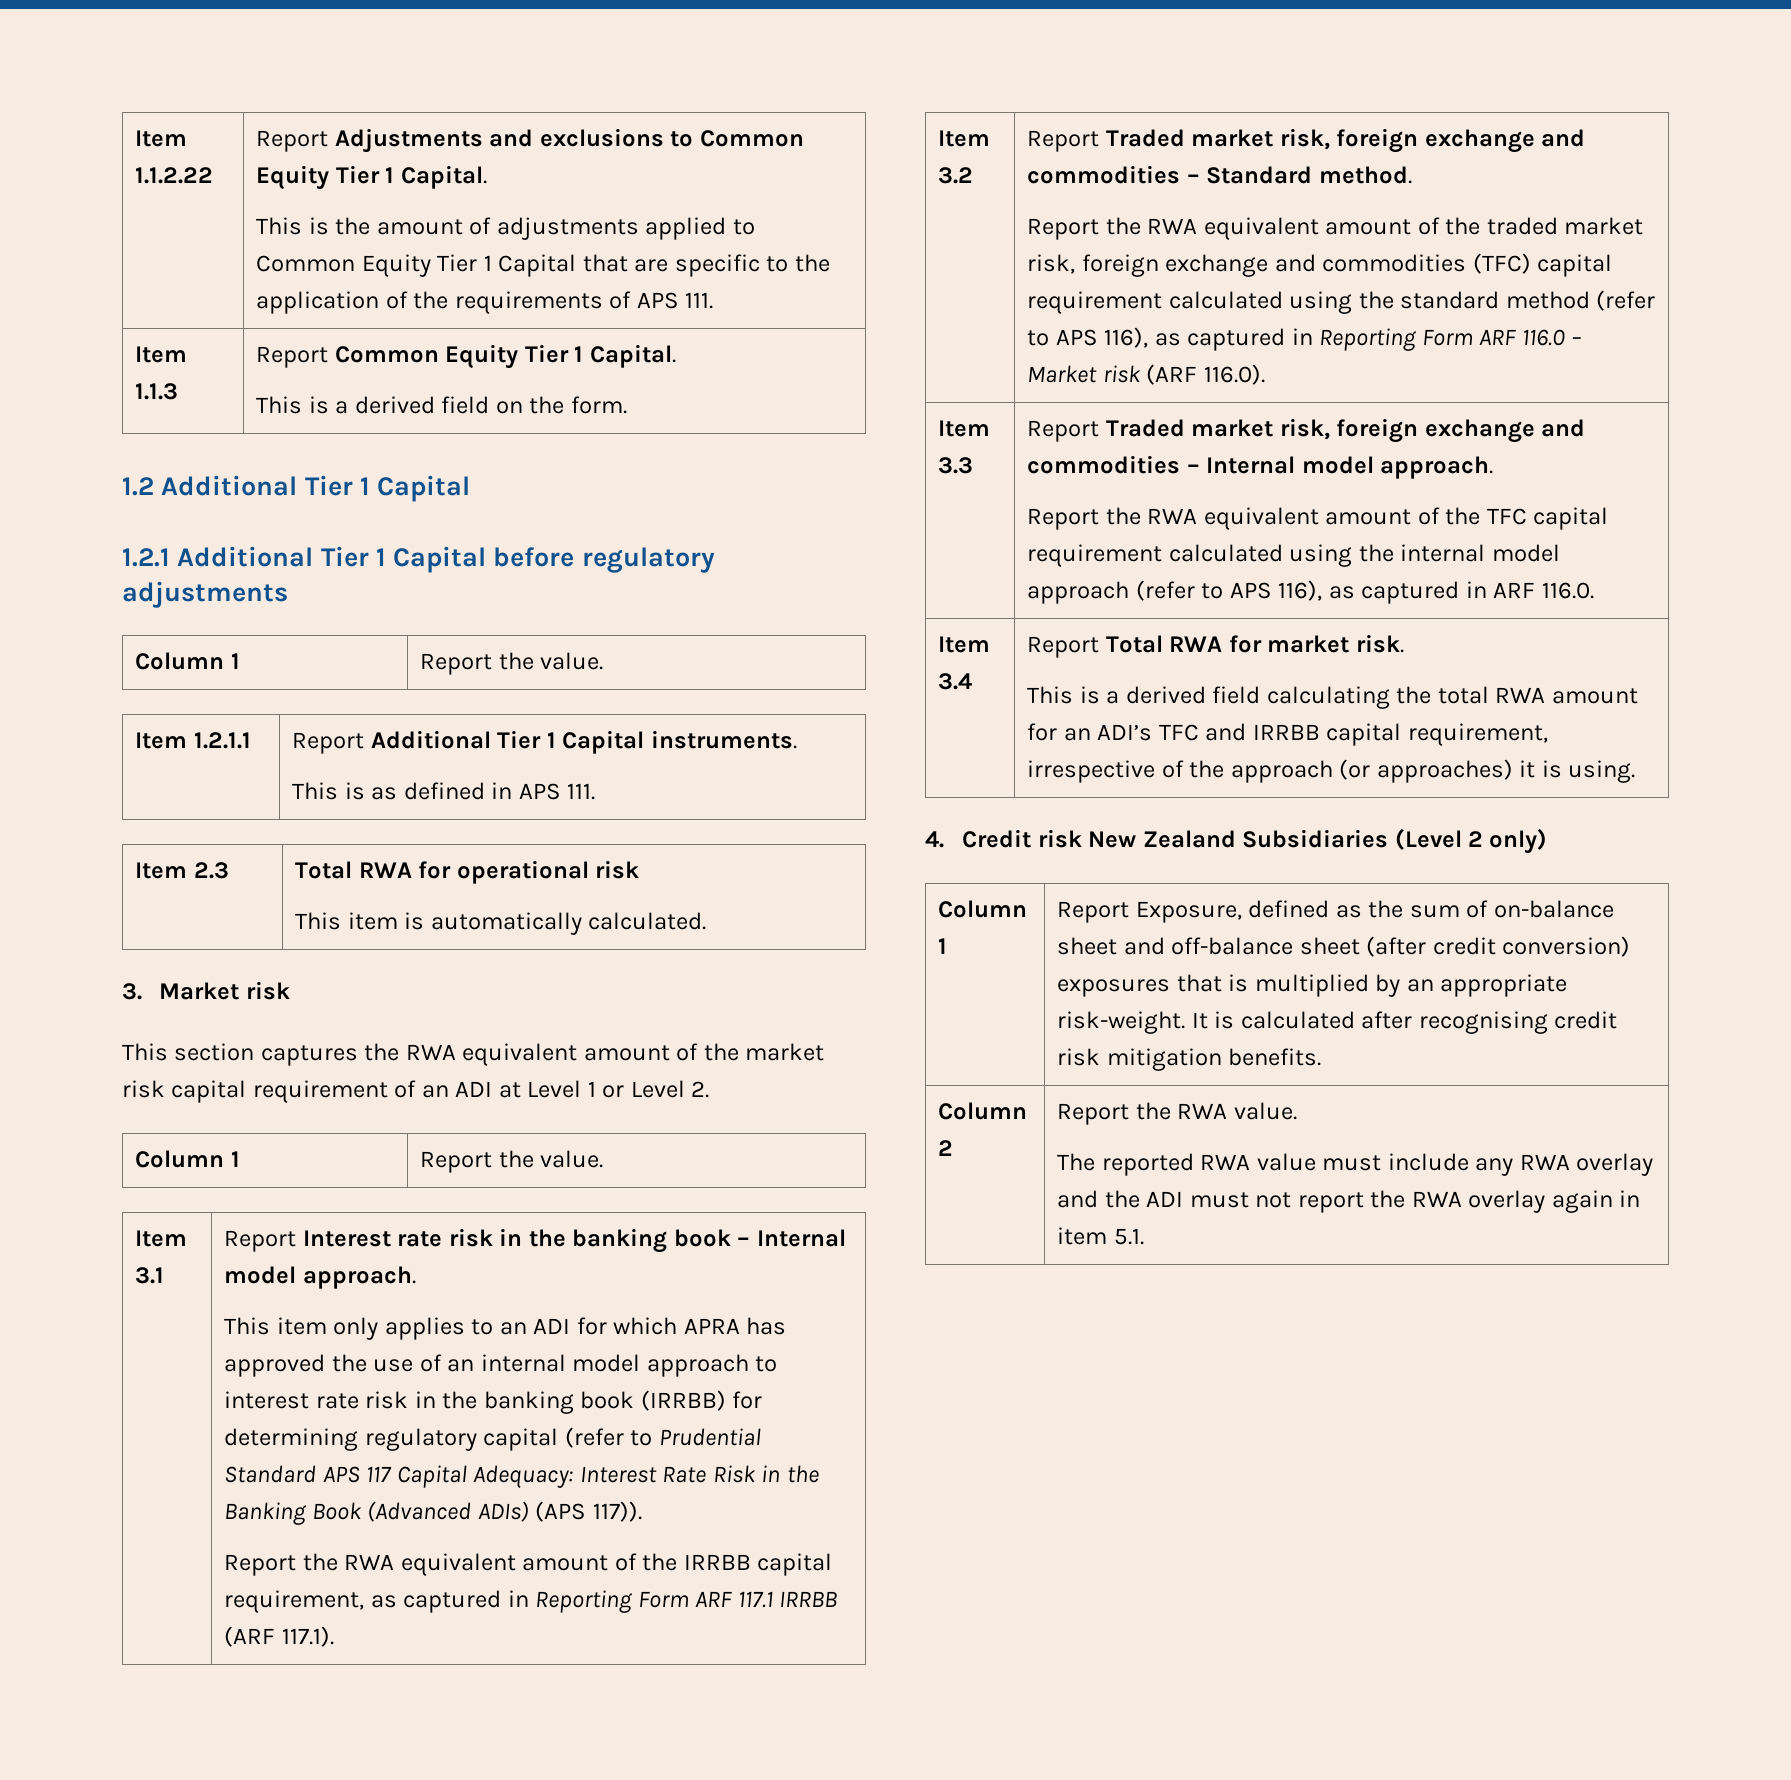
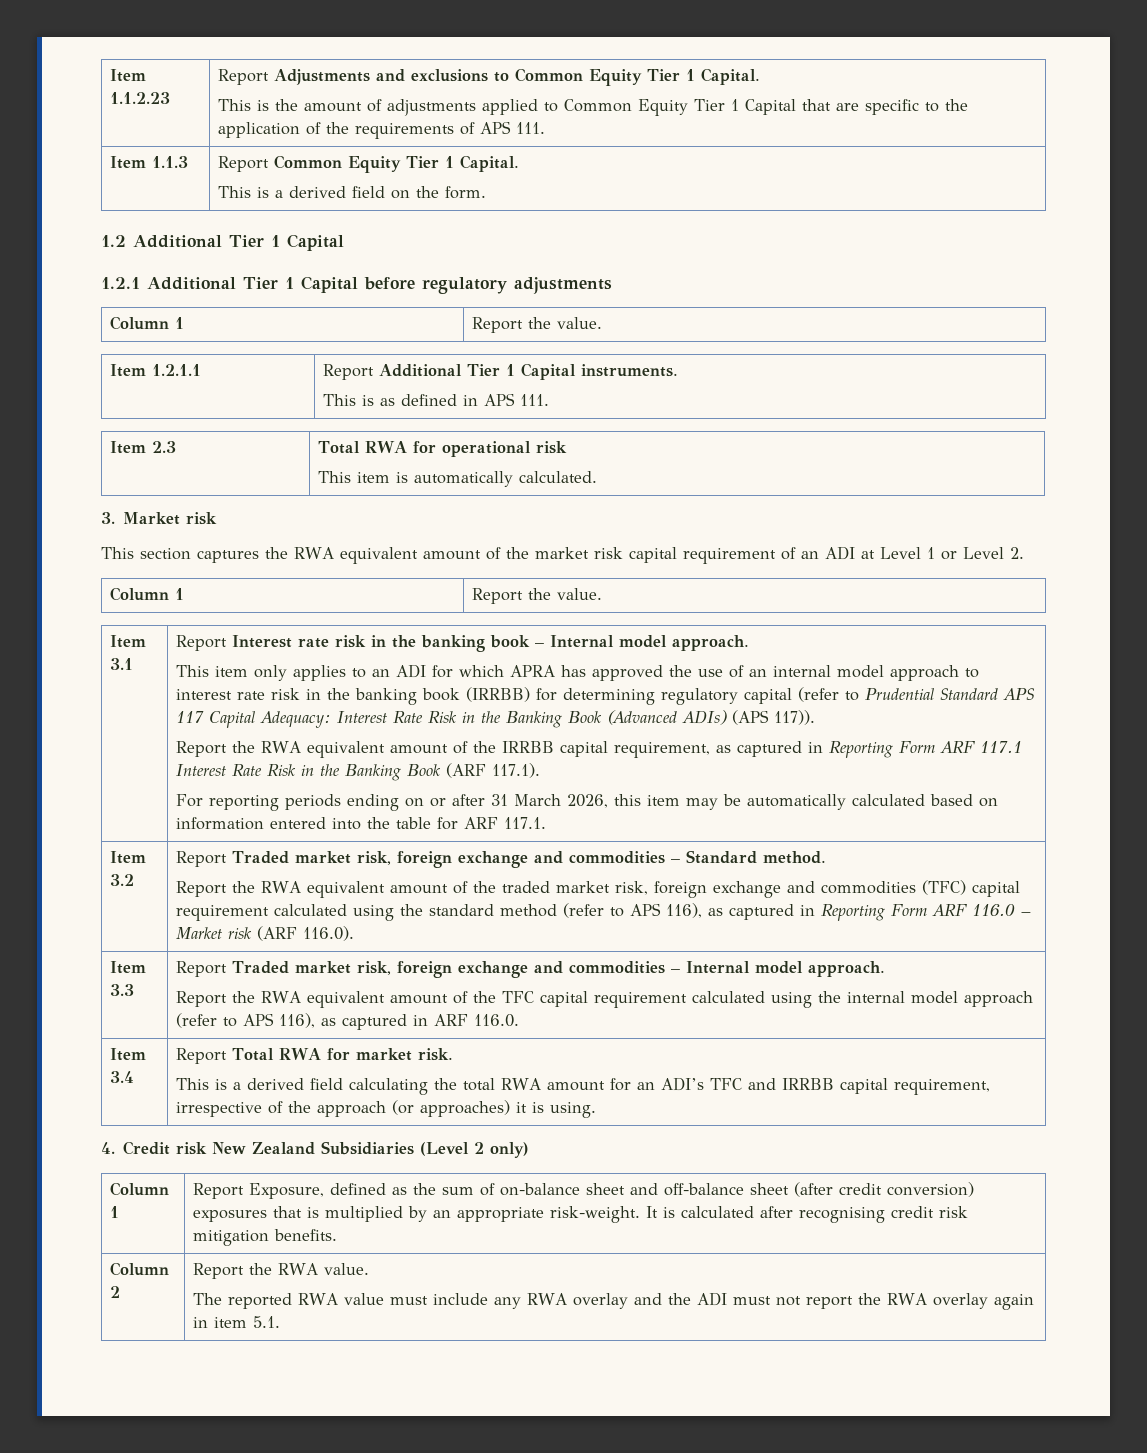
- Item 1.1.2.22 | Report Adjustments and exclusions to Common Equity Tier 1 Capital.
+ Item 1.1.2.23 | Report Adjustments and exclusions to Common Equity Tier 1 Capital.
- Report the RWA equivalent amount of the IRRBB capital requirement, as captured in Reporting Form ARF 117.1 IRRBB (ARF 117.1).
+ Report the RWA equivalent amount of the IRRBB capital requirement, as captured in Reporting Form ARF 117.1 Interest Rate Risk in the Banking Book (ARF 117.1).
+ For reporting periods ending on or after 31 March 2026, this item may be automatically calculated based on information entered into the table for ARF 117.1.

